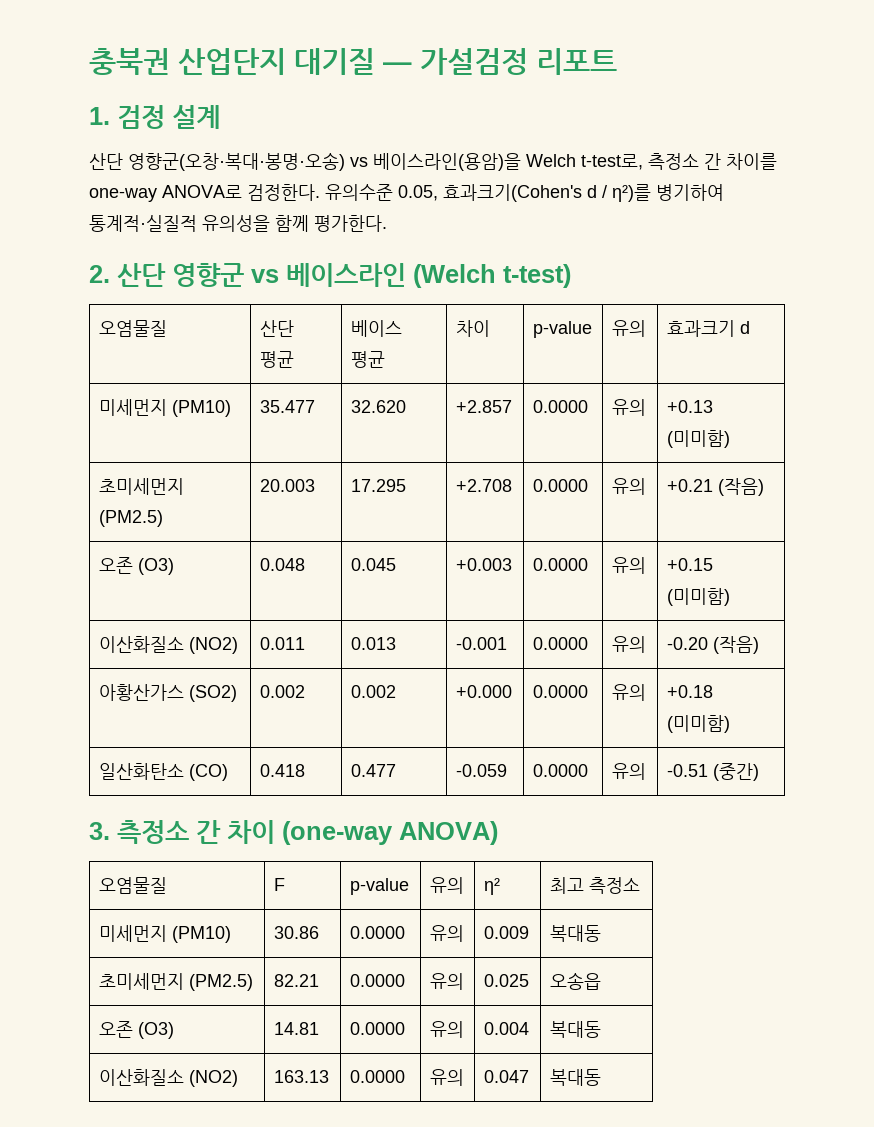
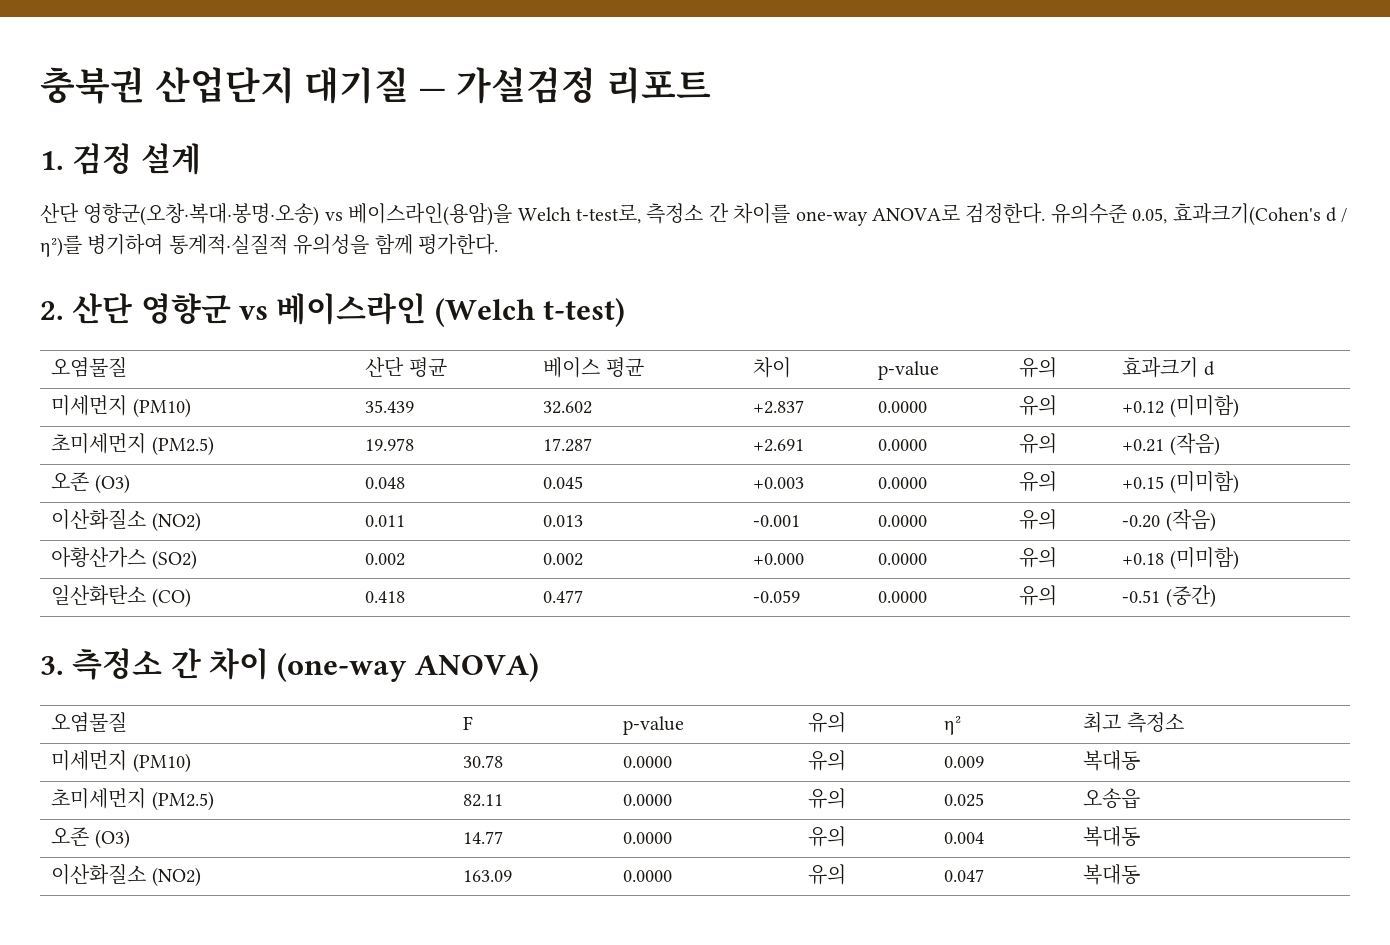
- 미세먼지 (PM10) | 35.477 | 32.620 | +2.857 | 0.0000 | 유의 | +0.13 (미미함)
+ 미세먼지 (PM10) | 35.439 | 32.602 | +2.837 | 0.0000 | 유의 | +0.12 (미미함)
- 초미세먼지 (PM2.5) | 20.003 | 17.295 | +2.708 | 0.0000 | 유의 | +0.21 (작음)
+ 초미세먼지 (PM2.5) | 19.978 | 17.287 | +2.691 | 0.0000 | 유의 | +0.21 (작음)
- 미세먼지 (PM10) | 30.86 | 0.0000 | 유의 | 0.009 | 복대동
+ 미세먼지 (PM10) | 30.78 | 0.0000 | 유의 | 0.009 | 복대동
- 초미세먼지 (PM2.5) | 82.21 | 0.0000 | 유의 | 0.025 | 오송읍
+ 초미세먼지 (PM2.5) | 82.11 | 0.0000 | 유의 | 0.025 | 오송읍
- 오존 (O3) | 14.81 | 0.0000 | 유의 | 0.004 | 복대동
+ 오존 (O3) | 14.77 | 0.0000 | 유의 | 0.004 | 복대동
- 이산화질소 (NO2) | 163.13 | 0.0000 | 유의 | 0.047 | 복대동
+ 이산화질소 (NO2) | 163.09 | 0.0000 | 유의 | 0.047 | 복대동

